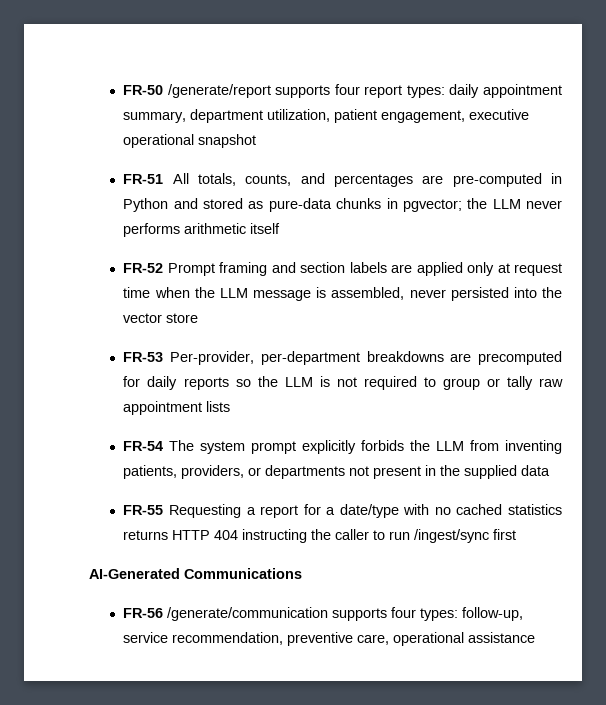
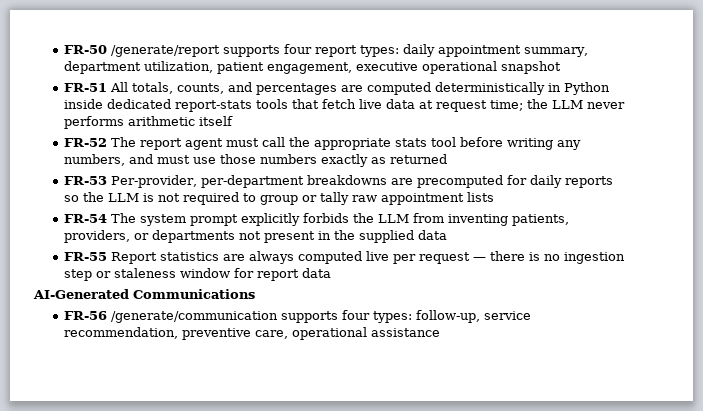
- FR-51 All totals, counts, and percentages are pre-computed in Python and stored as pure-data chunks in pgvector; the LLM never performs arithmetic itself
+ FR-51 All totals, counts, and percentages are computed deterministically in Python inside dedicated report-stats tools that fetch live data at request time; the LLM never performs arithmetic itself
- FR-52 Prompt framing and section labels are applied only at request time when the LLM message is assembled, never persisted into the vector store
+ FR-52 The report agent must call the appropriate stats tool before writing any numbers, and must use those numbers exactly as returned
- FR-55 Requesting a report for a date/type with no cached statistics returns HTTP 404 instructing the caller to run /ingest/sync first
+ FR-55 Report statistics are always computed live per request — there is no ingestion step or staleness window for report data

